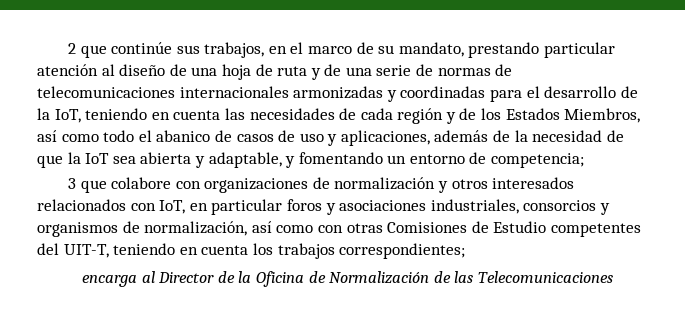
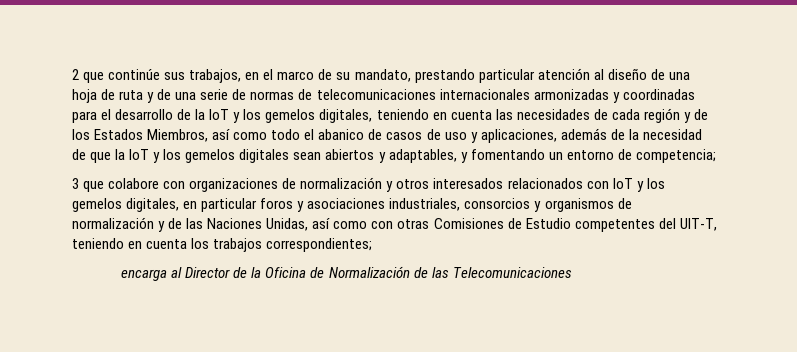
- 2 que continúe sus trabajos, en el marco de su mandato, prestando particular atención al diseño de una hoja de ruta y de una serie de normas de telecomunicaciones internacionales armonizadas y coordinadas para el desarrollo de la IoT, teniendo en cuenta las necesidades de cada región y de los Estados Miembros, así como todo el abanico de casos de uso y aplicaciones, además de la necesidad de que la IoT sea abierta y adaptable, y fomentando un entorno de competencia;
+ 2 que continúe sus trabajos, en el marco de su mandato, prestando particular atención al diseño de una hoja de ruta y de una serie de normas de telecomunicaciones internacionales armonizadas y coordinadas para el desarrollo de la IoT y los gemelos digitales, teniendo en cuenta las necesidades de cada región y de los Estados Miembros, así como todo el abanico de casos de uso y aplicaciones, además de la necesidad de que la IoT y los gemelos digitales sean abiertos y adaptables, y fomentando un entorno de competencia;
- 3 que colabore con organizaciones de normalización y otros interesados relacionados con IoT, en particular foros y asociaciones industriales, consorcios y organismos de normalización, así como con otras Comisiones de Estudio competentes del UIT-T, teniendo en cuenta los trabajos correspondientes;
+ 3 que colabore con organizaciones de normalización y otros interesados relacionados con IoT y los gemelos digitales, en particular foros y asociaciones industriales, consorcios y organismos de normalización y de las Naciones Unidas, así como con otras Comisiones de Estudio competentes del UIT-T, teniendo en cuenta los trabajos correspondientes;

